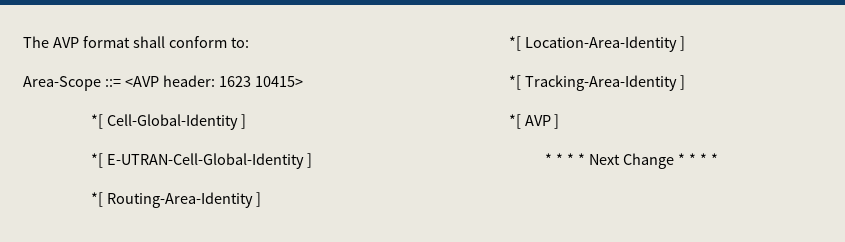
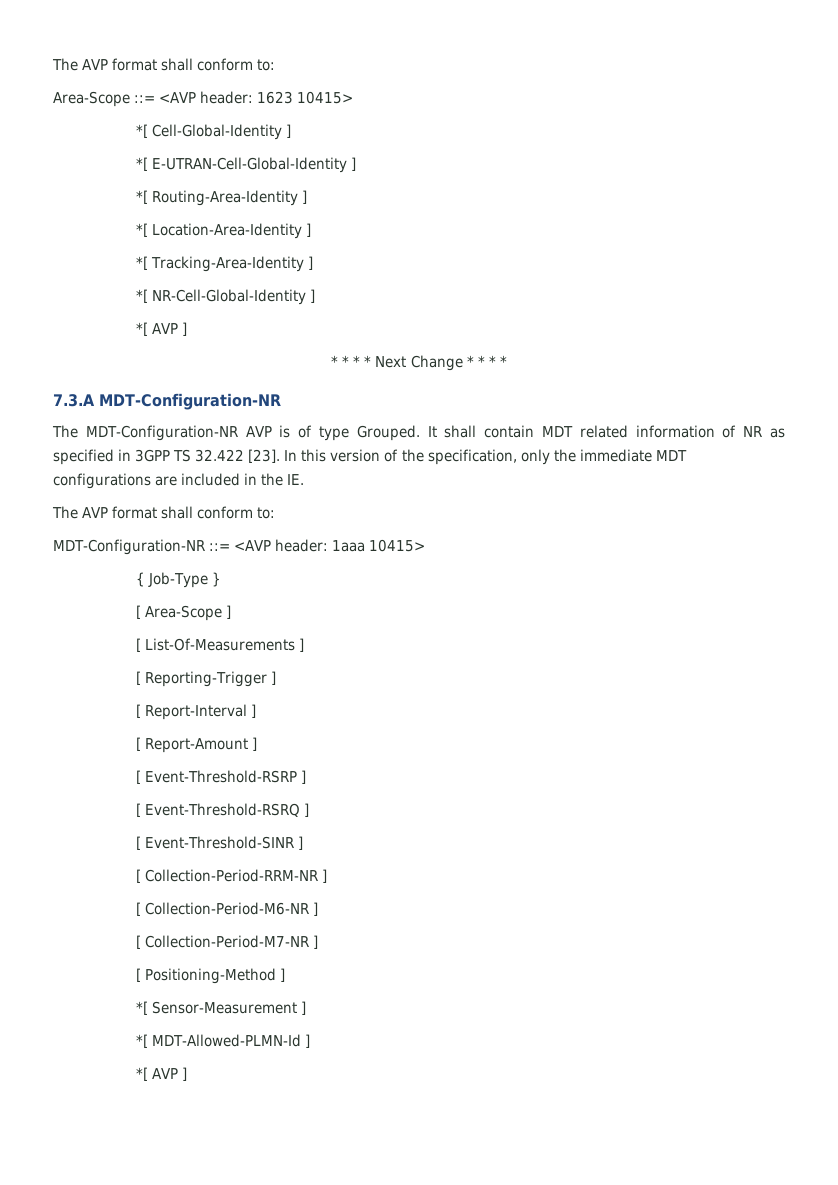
+ *[ NR-Cell-Global-Identity ]
+ 7.3.A MDT-Configuration-NR
+ The MDT-Configuration-NR AVP is of type Grouped. It shall contain MDT related information of NR as specified in 3GPP TS 32.422 [23]. In this version of the specification, only the immediate MDT configurations are included in the IE.
+ The AVP format shall conform to:
+ MDT-Configuration-NR ::= <AVP header: 1aaa 10415>
+ { Job-Type }
+ [ Area-Scope ]
+ [ List-Of-Measurements ]
+ [ Reporting-Trigger ]
+ [ Report-Interval ]
+ [ Report-Amount ]
+ [ Event-Threshold-RSRP ]
+ [ Event-Threshold-RSRQ ]
+ [ Event-Threshold-SINR ]
+ [ Collection-Period-RRM-NR ]
+ [ Collection-Period-M6-NR ]
+ [ Collection-Period-M7-NR ]
+ [ Positioning-Method ]
+ *[ Sensor-Measurement ]
+ *[ MDT-Allowed-PLMN-Id ]
+ *[ AVP ]

